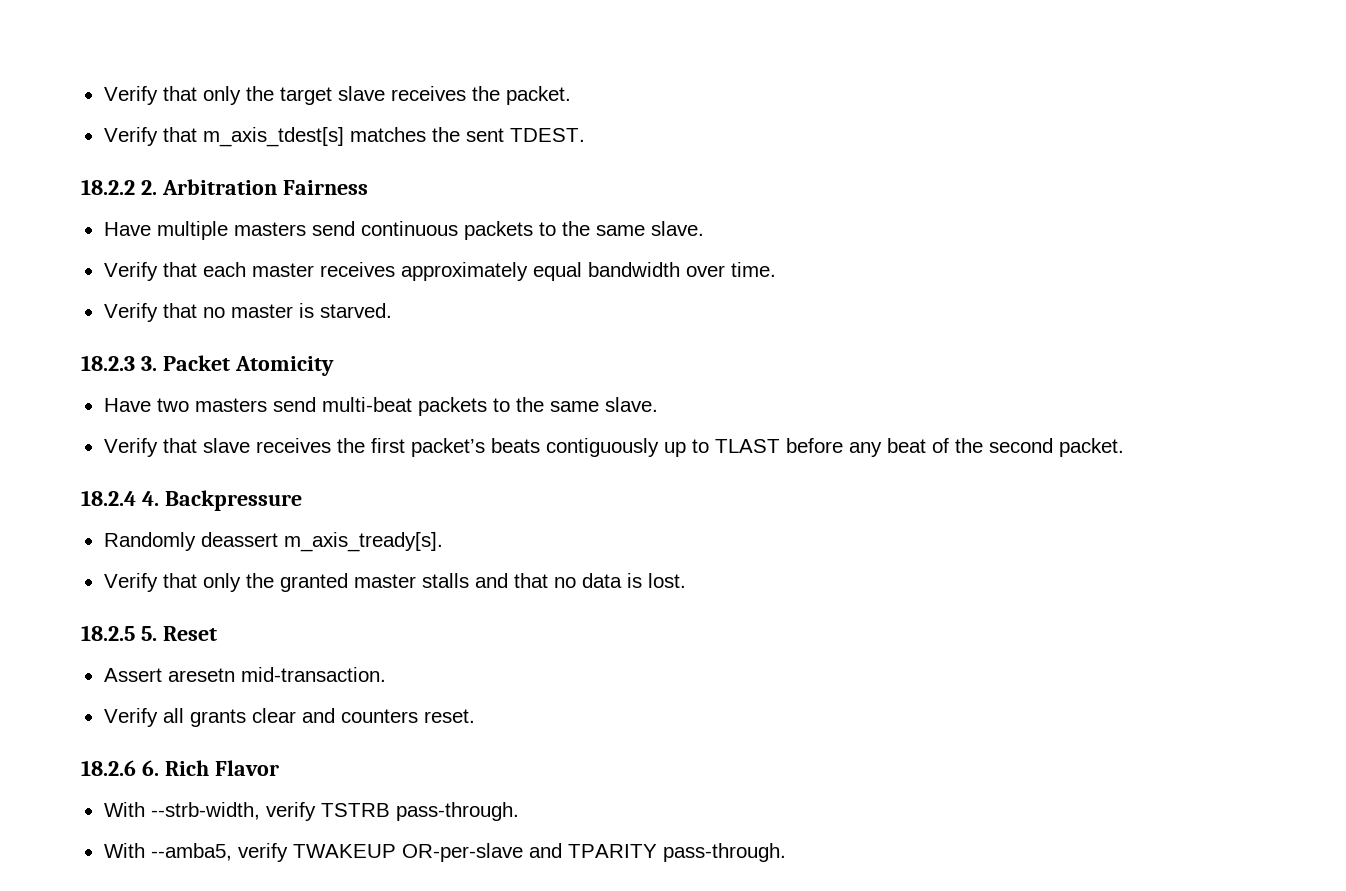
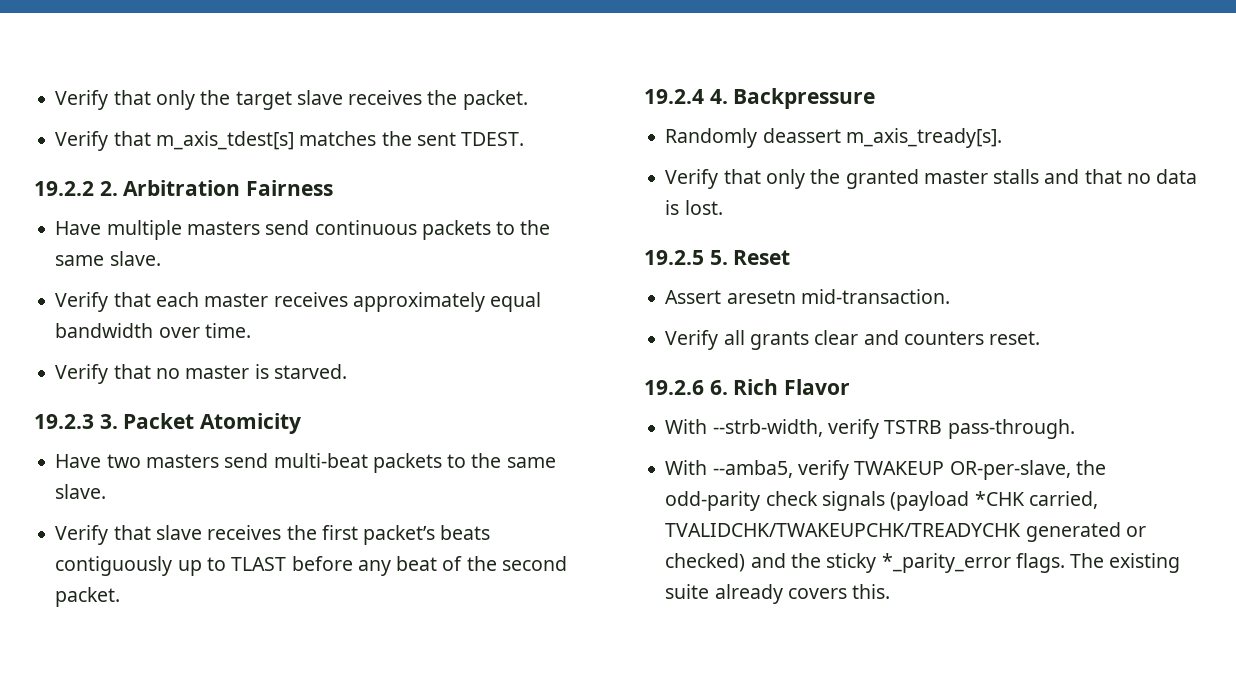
- 18.2.2 2. Arbitration Fairness
+ 19.2.2 2. Arbitration Fairness
- 18.2.3 3. Packet Atomicity
+ 19.2.3 3. Packet Atomicity
- 18.2.4 4. Backpressure
+ 19.2.4 4. Backpressure
- 18.2.5 5. Reset
+ 19.2.5 5. Reset
- 18.2.6 6. Rich Flavor
+ 19.2.6 6. Rich Flavor
- With --amba5, verify TWAKEUP OR-per-slave and TPARITY pass-through.
+ With --amba5, verify TWAKEUP OR-per-slave, the odd-parity check signals (payload *CHK carried, TVALIDCHK/TWAKEUPCHK/TREADYCHK generated or checked) and the sticky *_parity_error flags. The existing suite already covers this.

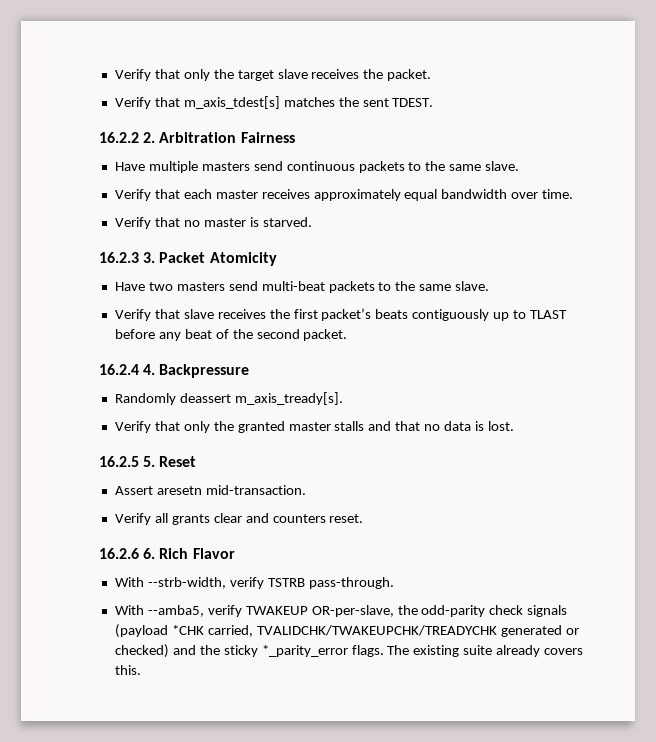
- 19.2.2 2. Arbitration Fairness
+ 16.2.2 2. Arbitration Fairness
- 19.2.3 3. Packet Atomicity
+ 16.2.3 3. Packet Atomicity
- 19.2.4 4. Backpressure
+ 16.2.4 4. Backpressure
- 19.2.5 5. Reset
+ 16.2.5 5. Reset
- 19.2.6 6. Rich Flavor
+ 16.2.6 6. Rich Flavor

